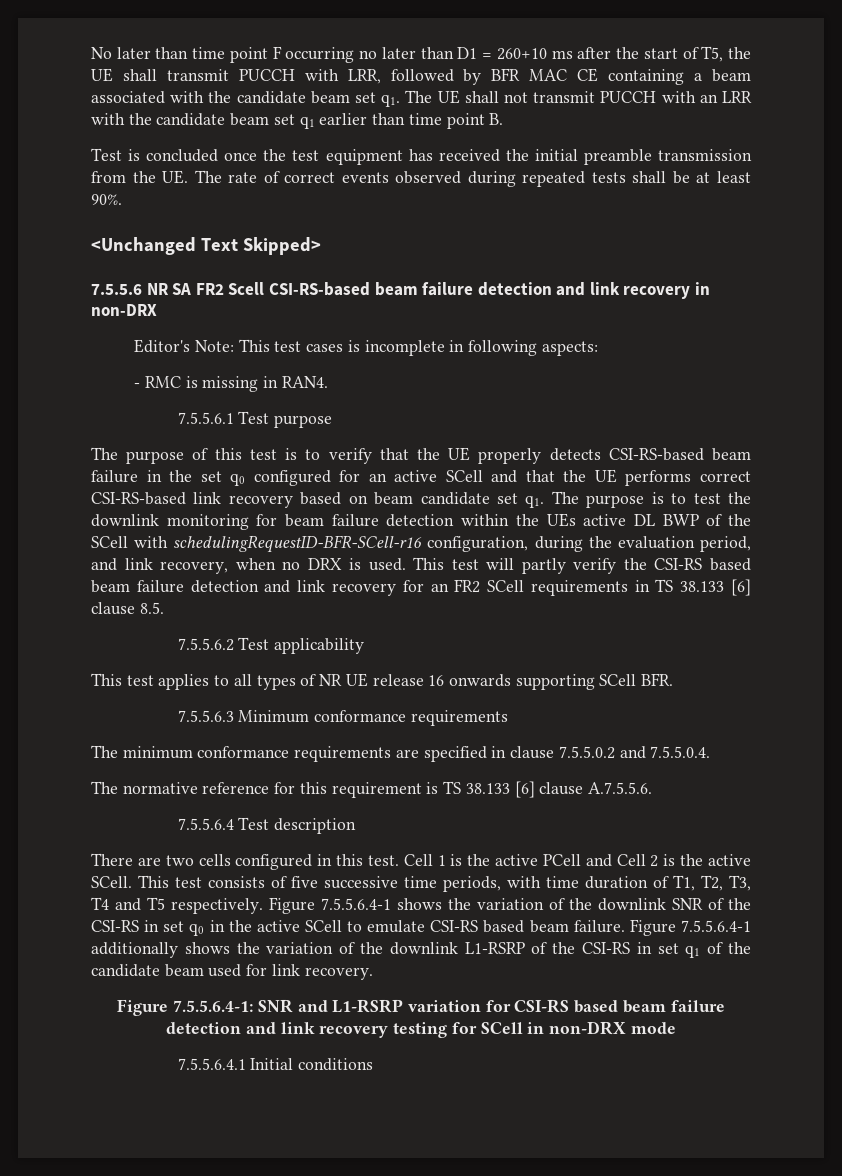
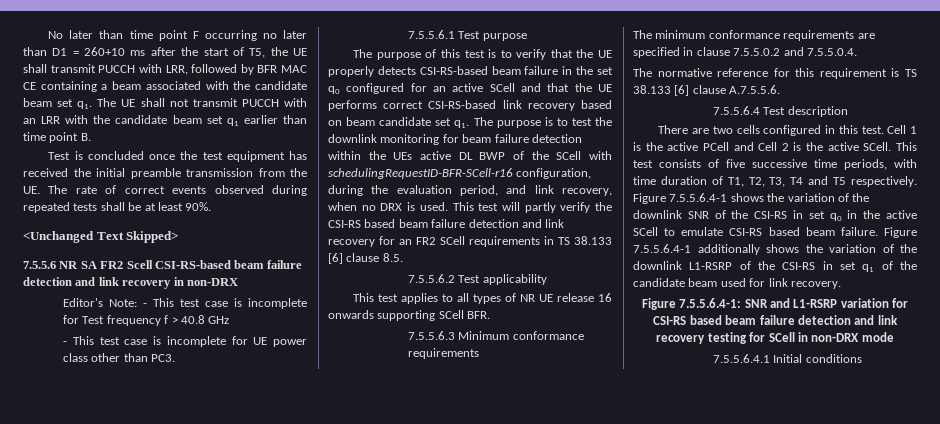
- Editor's Note: This test cases is incomplete in following aspects:
- - RMC is missing in RAN4.
+ Editor's Note: - This test case is incomplete for Test frequency f > 40.8 GHz
+ - This test case is incomplete for UE power class other than PC3.

